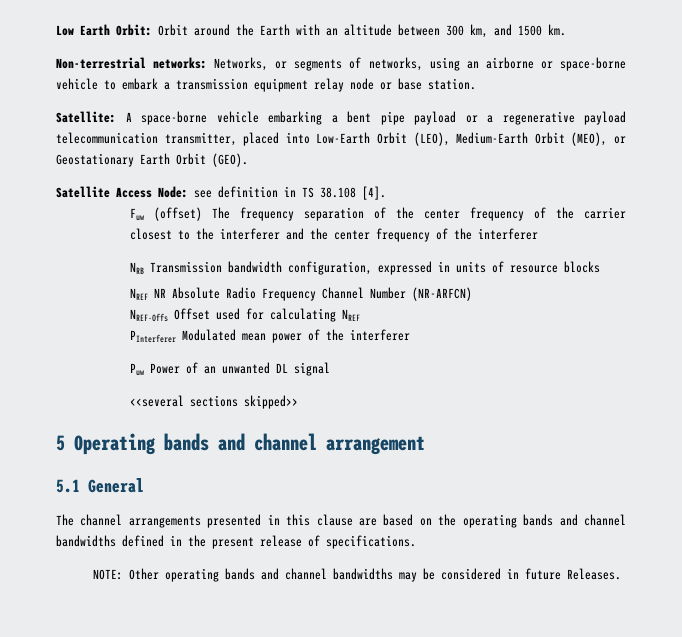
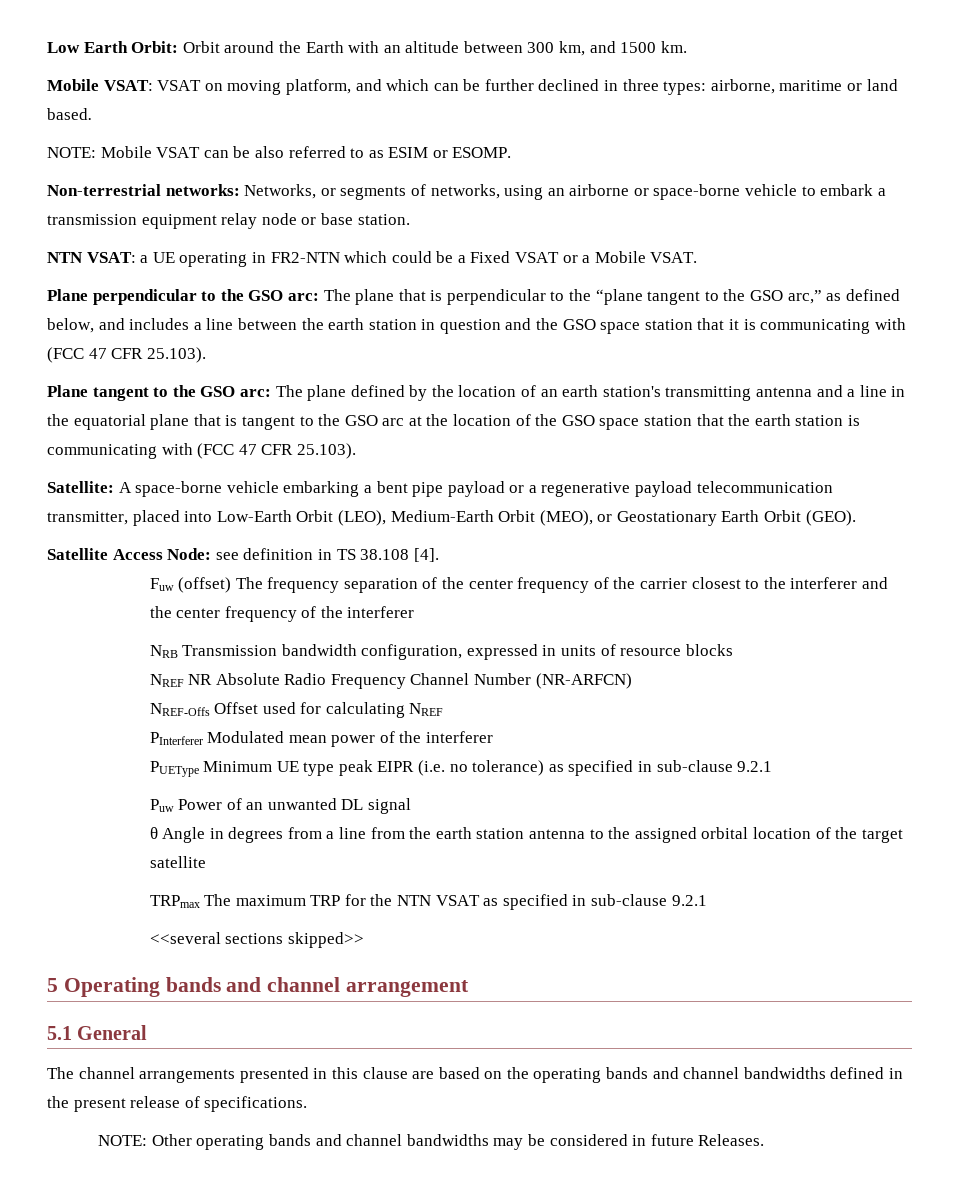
+ Mobile VSAT: VSAT on moving platform, and which can be further declined in three types: airborne, maritime or land based.
+ NOTE: Mobile VSAT can be also referred to as ESIM or ESOMP.
+ NTN VSAT: a UE operating in FR2-NTN which could be a Fixed VSAT or a Mobile VSAT.
+ Plane perpendicular to the GSO arc: The plane that is perpendicular to the “plane tangent to the GSO arc,” as defined below, and includes a line between the earth station in question and the GSO space station that it is communicating with (FCC 47 CFR 25.103).
+ Plane tangent to the GSO arc: The plane defined by the location of an earth station's transmitting antenna and a line in the equatorial plane that is tangent to the GSO arc at the location of the GSO space station that the earth station is communicating with (FCC 47 CFR 25.103).
+ PUEType Minimum UE type peak EIPR (i.e. no tolerance) as specified in sub-clause 9.2.1
+ θ Angle in degrees from a line from the earth station antenna to the assigned orbital location of the target satellite
+ TRPmax The maximum TRP for the NTN VSAT as specified in sub-clause 9.2.1

